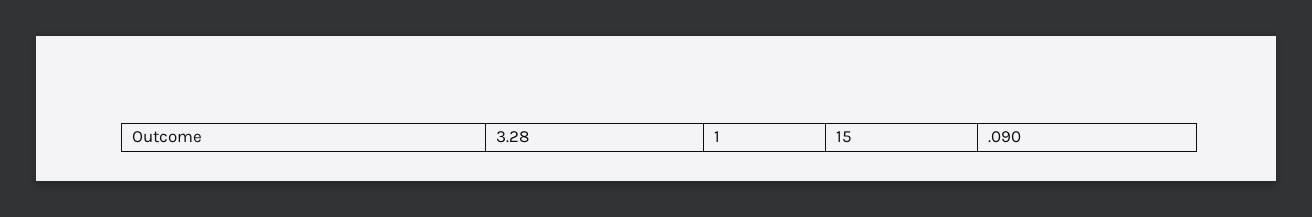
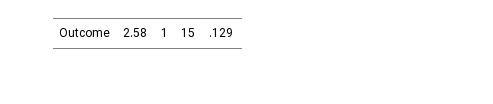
- Outcome | 3.28 | 1 | 15 | .090
+ Outcome | 2.58 | 1 | 15 | .129

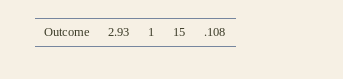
- Outcome | 2.58 | 1 | 15 | .129
+ Outcome | 2.93 | 1 | 15 | .108

